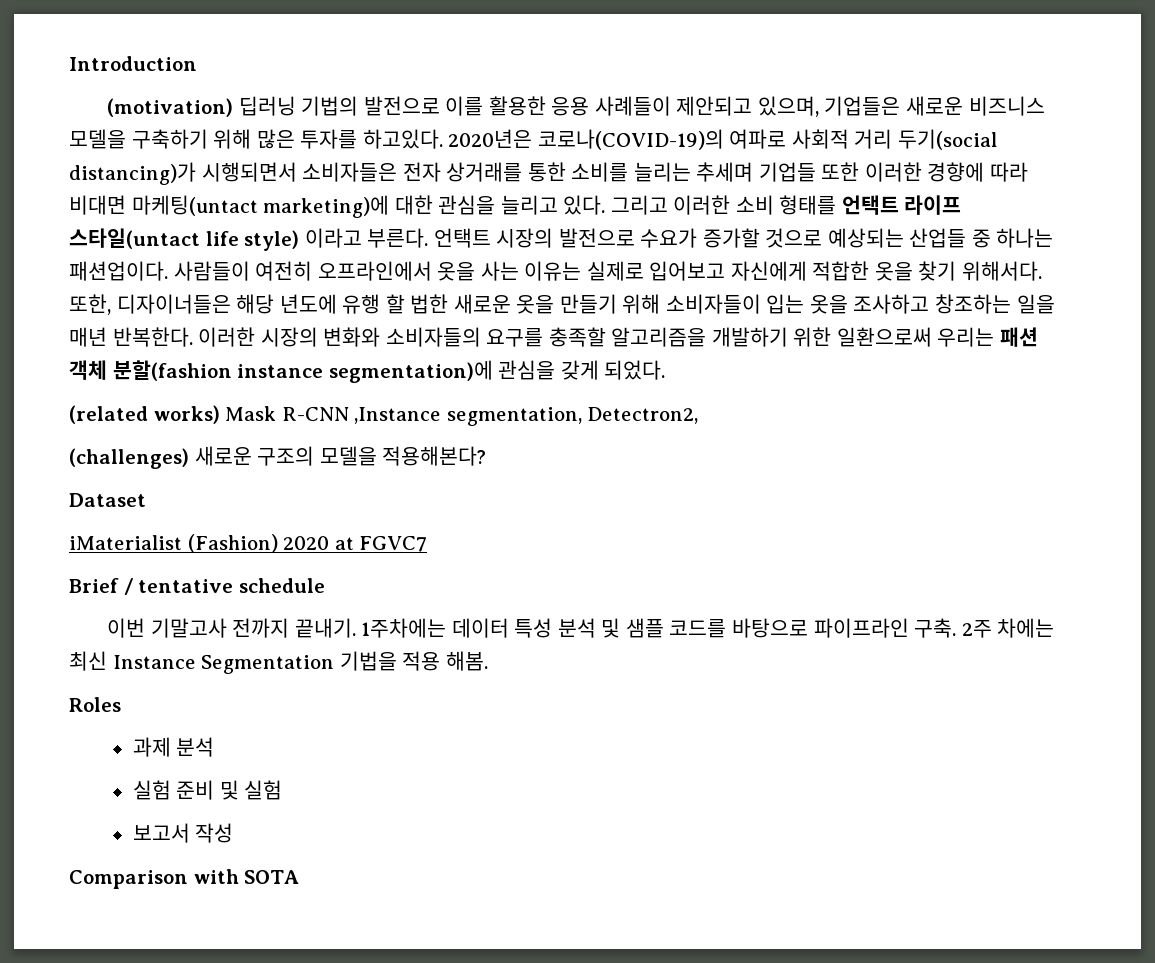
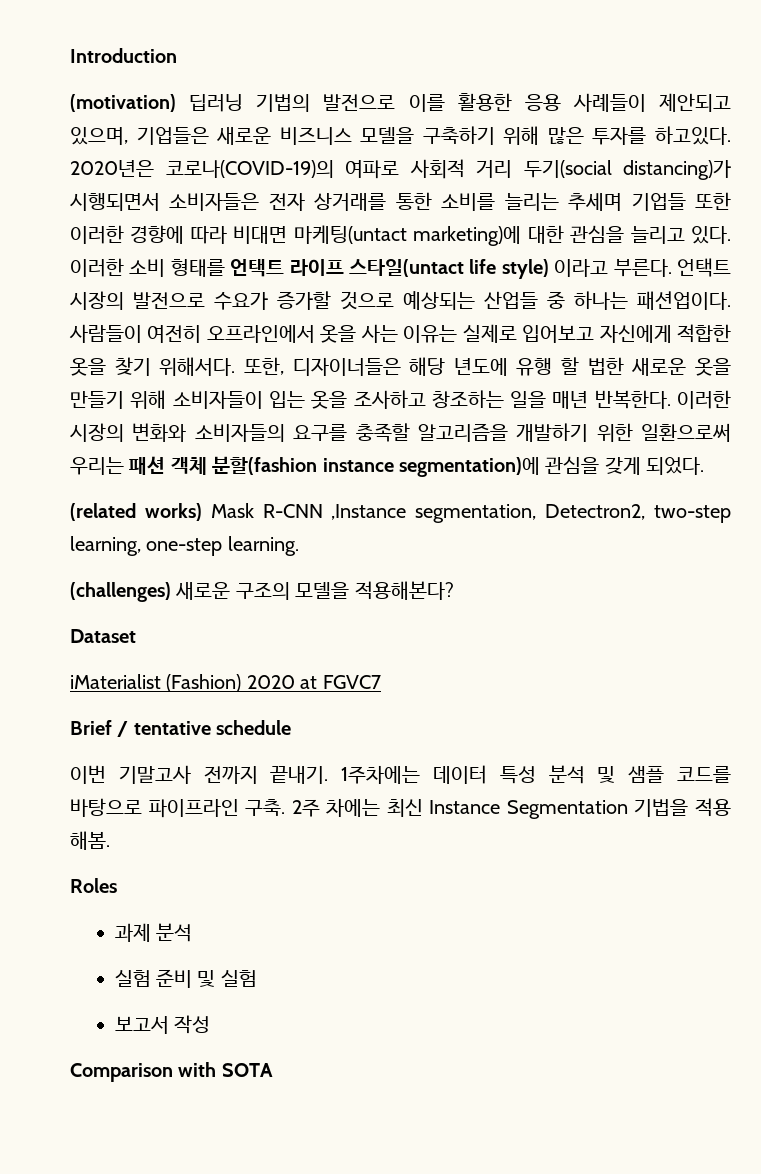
- 그리고 이러한 소비 형태를 언택트 라이프 스타일(untact life style) 이라고 부른다.
+ 이러한 소비 형태를 언택트 라이프 스타일(untact life style) 이라고 부른다.
- (related works) Mask R-CNN ,Instance segmentation, Detectron2,
+ (related works) Mask R-CNN ,Instance segmentation, Detectron2, two-step learning, one-step learning.

